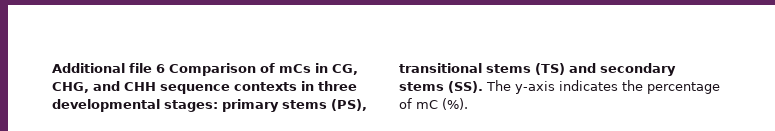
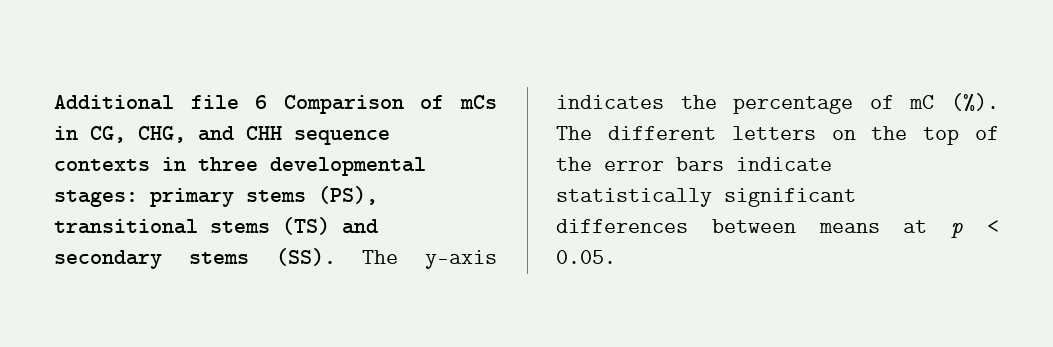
+ The different letters on the top of the error bars indicate statistically significant differences between means at p < 0.05.

